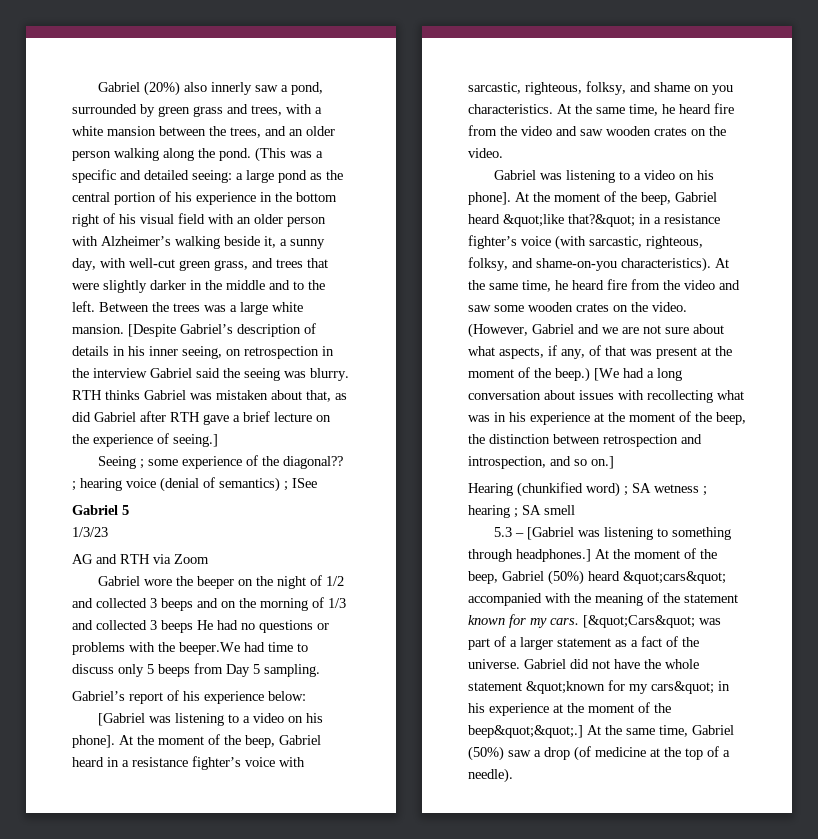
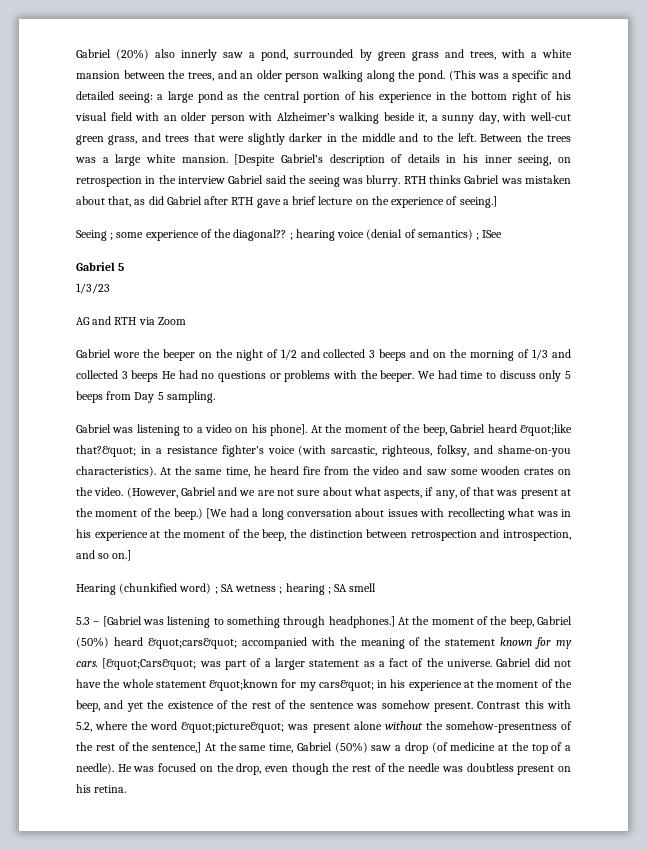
- Gabriel wore the beeper on the night of 1/2 and collected 3 beeps and on the morning of 1/3 and collected 3 beeps He had no questions or problems with the beeper.We had time to discuss only 5 beeps from Day 5 sampling.
+ Gabriel wore the beeper on the night of 1/2 and collected 3 beeps and on the morning of 1/3 and collected 3 beeps He had no questions or problems with the beeper. We had time to discuss only 5 beeps from Day 5 sampling.
- Gabriel’s report of his experience below:
- [Gabriel was listening to a video on his phone]. At the moment of the beep, Gabriel heard in a resistance fighter’s voice with sarcastic, righteous, folksy, and shame on you characteristics. At the same time, he heard fire from the video and saw wooden crates on the video.
- Gabriel did not have the whole statement &quot;known for my cars&quot; in his experience at the moment of the beep&quot;&quot;.] At the same time, Gabriel (50%) saw a drop (of medicine at the top of a needle).
+ Gabriel did not have the whole statement &quot;known for my cars&quot; in his experience at the moment of the beep, and yet the existence of the rest of the sentence was somehow present. Contrast this with 5.2, where the word &quot;picture&quot; was present alone without the somehow-presentness of the rest of the sentence,] At the same time, Gabriel (50%) saw a drop (of medicine at the top of a needle).
+ He was focused on the drop, even though the rest of the needle was doubtless present on his retina.

